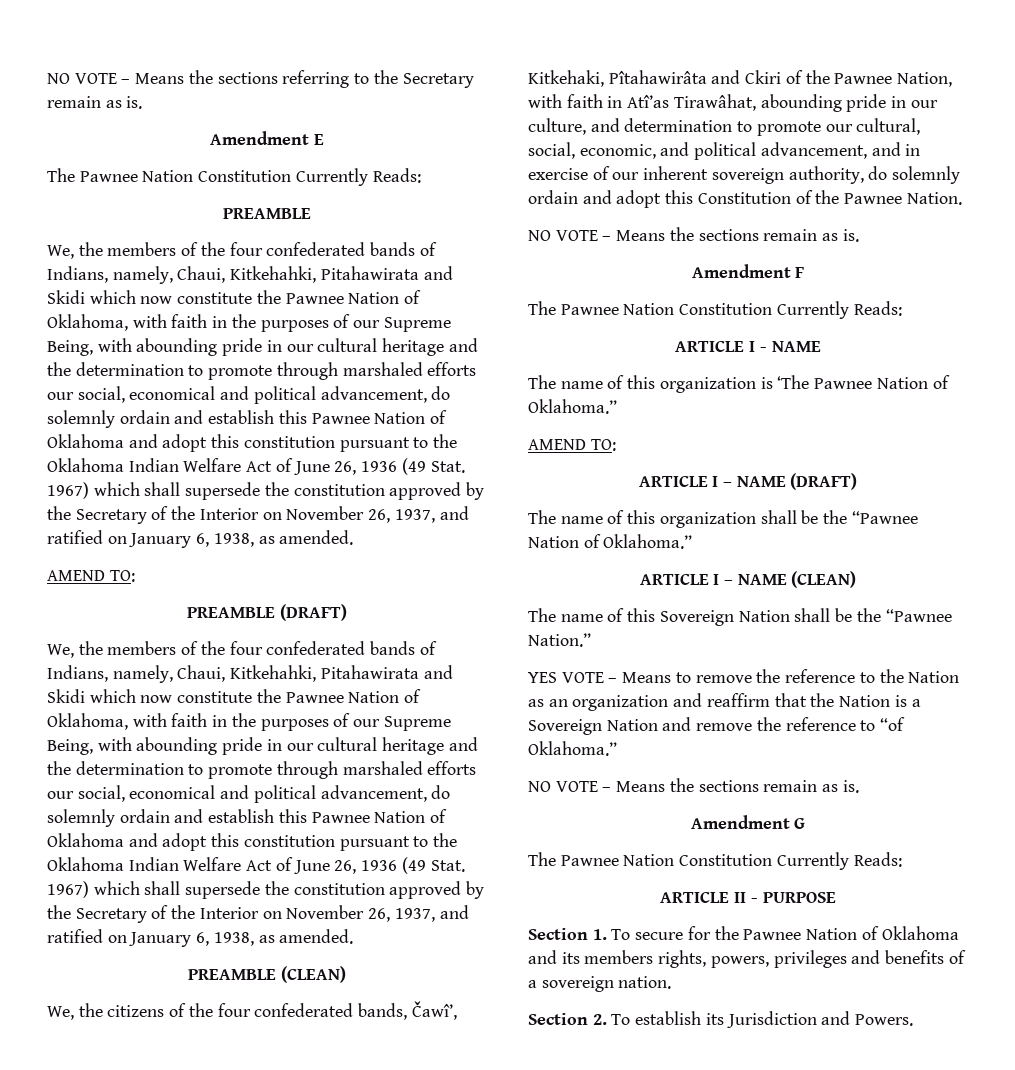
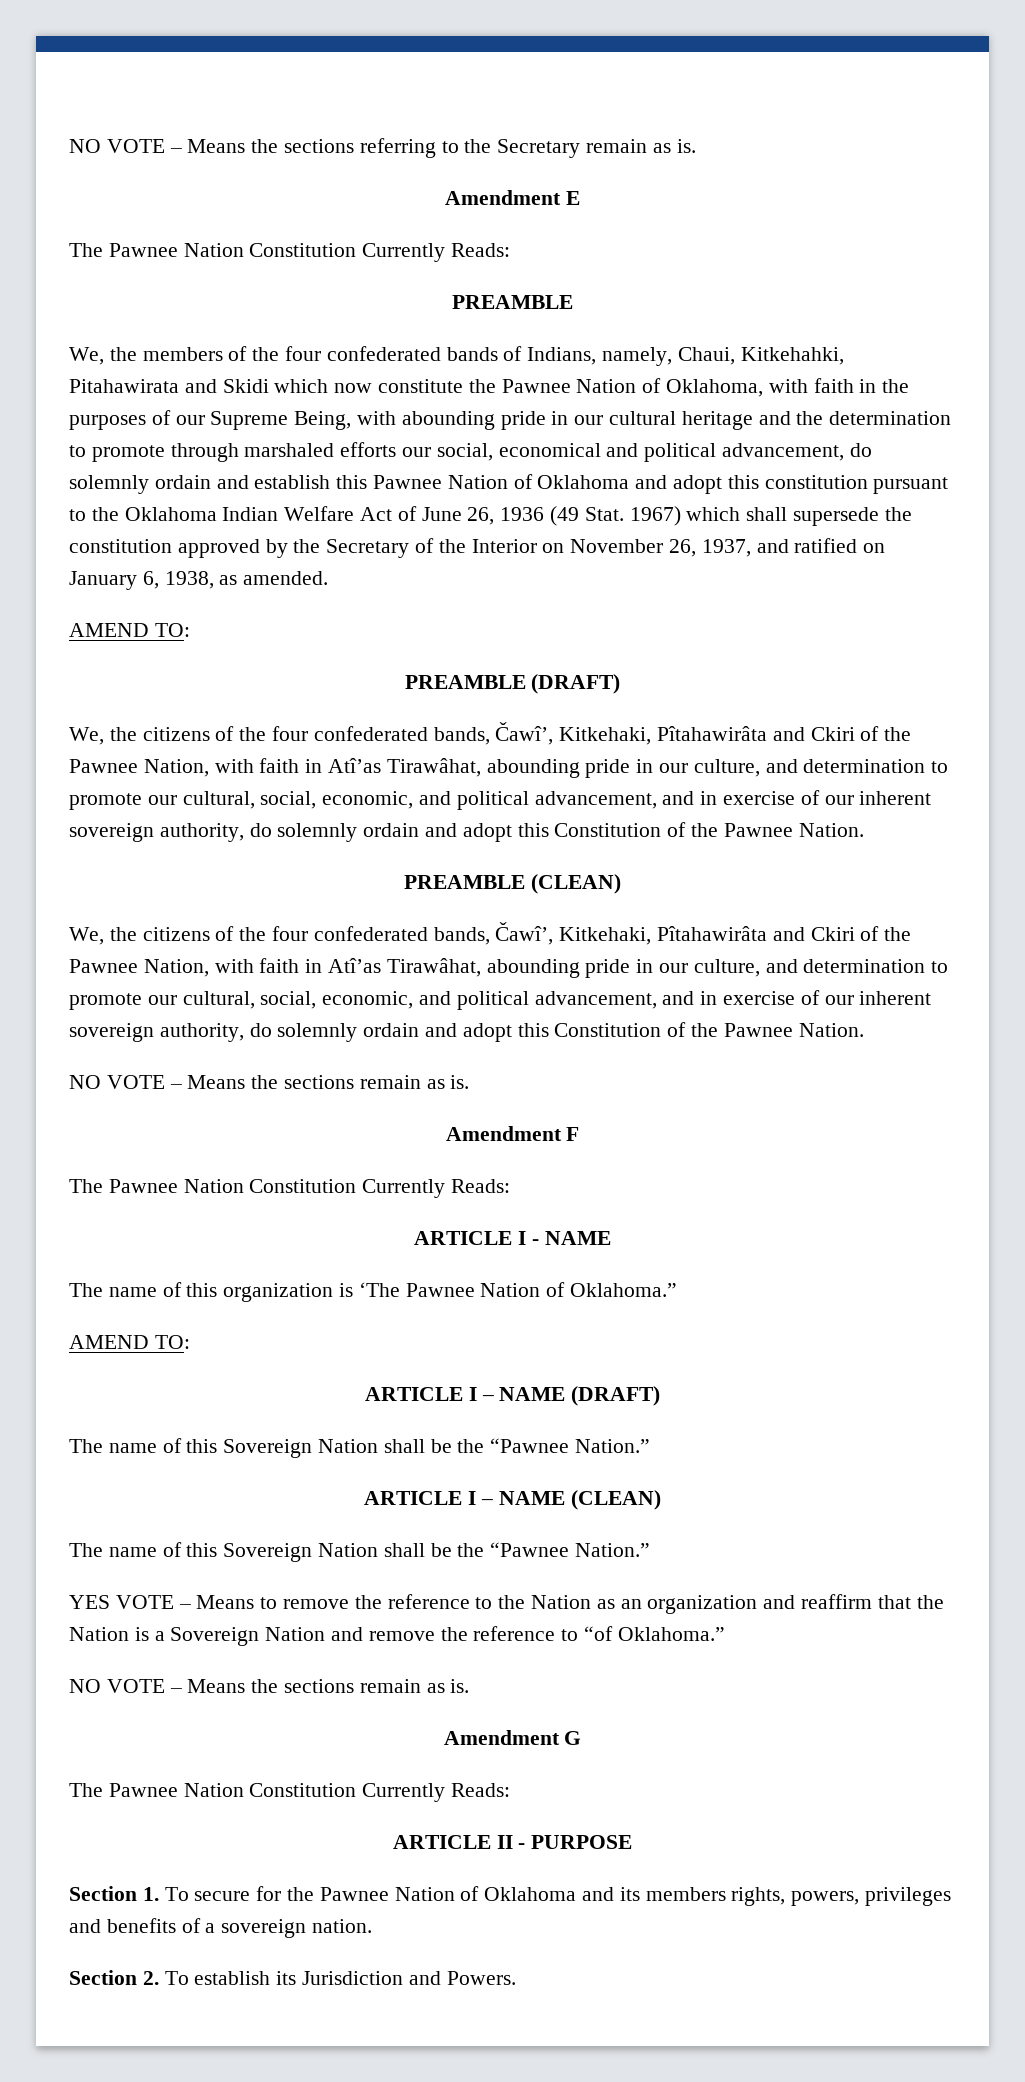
  PREAMBLE (DRAFT)
- We, the members of the four confederated bands of Indians, namely, Chaui, Kitkehahki, Pitahawirata and Skidi which now constitute the Pawnee Nation of Oklahoma, with faith in the purposes of our Supreme Being, with abounding pride in our cultural heritage and the determination to promote through marshaled efforts our social, economical and political advancement, do solemnly ordain and establish this Pawnee Nation of Oklahoma and adopt this constitution pursuant to the Oklahoma Indian Welfare Act of June 26, 1936 (49 Stat. 1967) which shall supersede the constitution approved by the Secretary of the Interior on November 26, 1937, and ratified on January 6, 1938, as amended.
+ We, the citizens of the four confederated bands, Čawî’, Kitkehaki, Pîtahawirâta and Ckiri of the Pawnee Nation, with faith in Atî’as Tirawâhat, abounding pride in our culture, and determination to promote our cultural, social, economic, and political advancement, and in exercise of our inherent sovereign authority, do solemnly ordain and adopt this Constitution of the Pawnee Nation.
  ARTICLE I – NAME (DRAFT)
- The name of this organization shall be the “Pawnee Nation of Oklahoma.”
+ The name of this Sovereign Nation shall be the “Pawnee Nation.”

